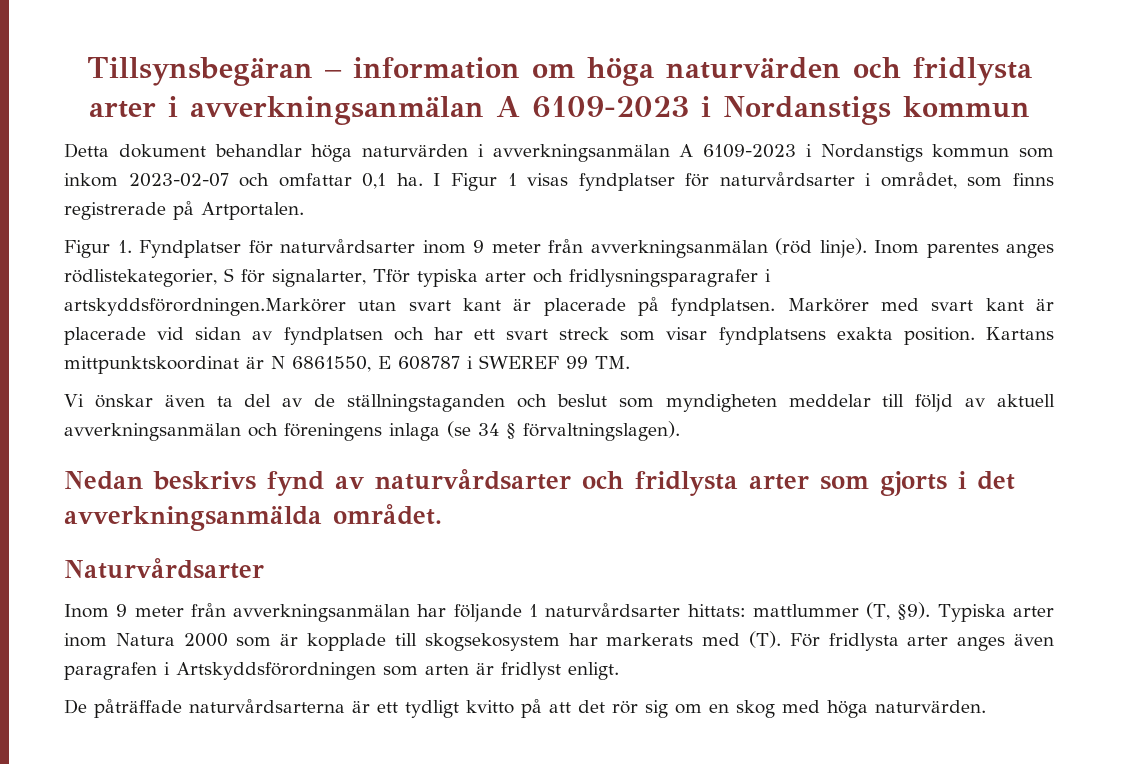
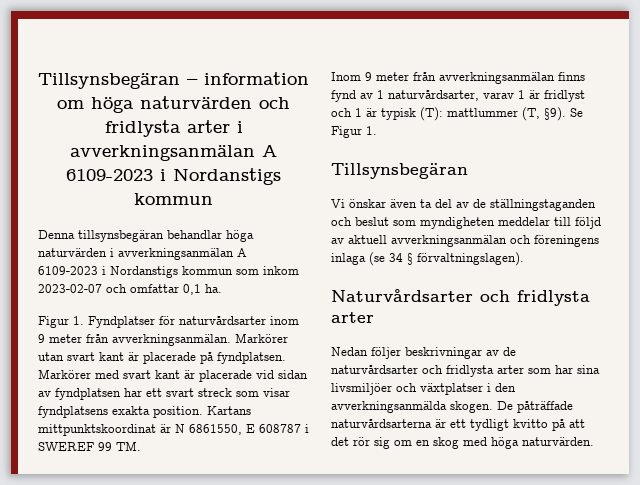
- Detta dokument behandlar höga naturvärden i avverkningsanmälan A 6109-2023 i Nordanstigs kommun som inkom 2023-02-07 och omfattar 0,1 ha. I Figur 1 visas fyndplatser för naturvårdsarter i området, som finns registrerade på Artportalen.
+ Denna tillsynsbegäran behandlar höga naturvärden i avverkningsanmälan A 6109-2023 i Nordanstigs kommun som inkom 2023-02-07 och omfattar 0,1 ha.
- Figur 1. Fyndplatser för naturvårdsarter inom 9 meter från avverkningsanmälan (röd linje). Inom parentes anges rödlistekategorier, S för signalarter, Tför typiska arter och fridlysningsparagrafer i artskyddsförordningen.Markörer utan svart kant är placerade på fyndplatsen.
+ Figur 1. Fyndplatser för naturvårdsarter inom 9 meter från avverkningsanmälan. Markörer utan svart kant är placerade på fyndplatsen.
- Markörer med svart kant är placerade vid sidan av fyndplatsen och har ett svart streck som visar fyndplatsens exakta position.
+ Markörer med svart kant är placerade vid sidan av fyndplatsen har ett svart streck som visar fyndplatsens exakta position.
+ Inom 9 meter från avverkningsanmälan finns fynd av 1 naturvårdsarter, varav 1 är fridlyst och 1 är typisk (T): mattlummer (T, §9). Se Figur 1.
+ Tillsynsbegäran
- Nedan beskrivs fynd av naturvårdsarter och fridlysta arter som gjorts i det avverkningsanmälda området.
- Naturvårdsarter
- Inom 9 meter från avverkningsanmälan har följande 1 naturvårdsarter hittats: mattlummer (T, §9). Typiska arter inom Natura 2000 som är kopplade till skogsekosystem har markerats med (T). För fridlysta arter anges även paragrafen i Artskyddsförordningen som arten är fridlyst enligt.
- De påträffade naturvårdsarterna är ett tydligt kvitto på att det rör sig om en skog med höga naturvärden.
+ Naturvårdsarter och fridlysta arter
+ Nedan följer beskrivningar av de naturvårdsarter och fridlysta arter som har sina livsmiljöer och växtplatser i den avverkningsanmälda skogen. De påträffade naturvårdsarterna är ett tydligt kvitto på att det rör sig om en skog med höga naturvärden.

